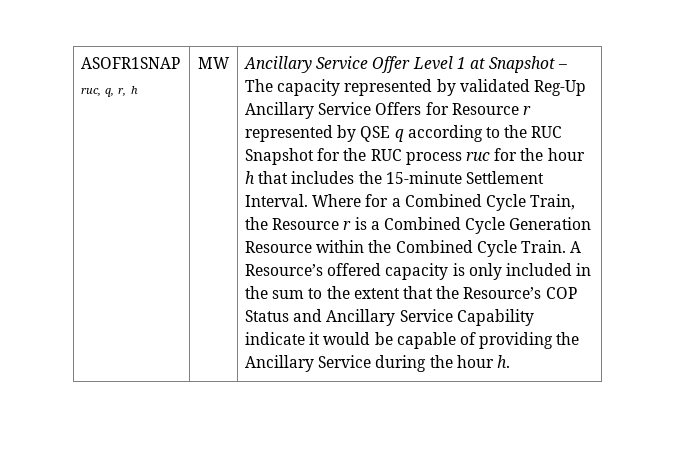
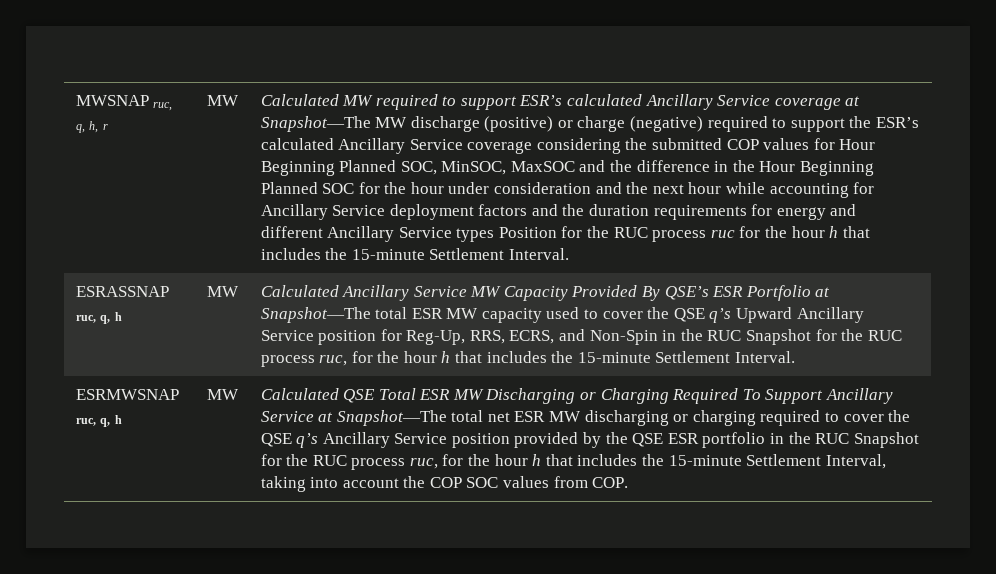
- ASOFR1SNAP ruc, q, r, h | MW | Ancillary Service Offer Level 1 at Snapshot – The capacity represented by validated Reg-Up Ancillary Service Offers for Resource r represented by QSE q according to the RUC Snapshot for the RUC process ruc for the hour h that includes the 15-minute Settlement Interval. Where for a Combined Cycle Train, the Resource r is a Combined Cycle Generation Resource within the Combined Cycle Train. A Resource’s offered capacity is only included in the sum to the extent that the Resource’s COP Status and Ancillary Service Capability indicate it would be capable of providing the Ancillary Service during the hour h.
+ MWSNAP ruc, q, h, r | MW | Calculated MW required to support ESR’s calculated Ancillary Service coverage at Snapshot—The MW discharge (positive) or charge (negative) required to support the ESR’s calculated Ancillary Service coverage considering the submitted COP values for Hour Beginning Planned SOC, MinSOC, MaxSOC and the difference in the Hour Beginning Planned SOC for the hour under consideration and the next hour while accounting for Ancillary Service deployment factors and the duration requirements for energy and different Ancillary Service types Position for the RUC process ruc for the hour h that includes the 15-minute Settlement Interval.
+ ESRASSNAP ruc, q, h | MW | Calculated Ancillary Service MW Capacity Provided By QSE’s ESR Portfolio at Snapshot—The total ESR MW capacity used to cover the QSE q’s Upward Ancillary Service position for Reg-Up, RRS, ECRS, and Non-Spin in the RUC Snapshot for the RUC process ruc, for the hour h that includes the 15-minute Settlement Interval.
+ ESRMWSNAP ruc, q, h | MW | Calculated QSE Total ESR MW Discharging or Charging Required To Support Ancillary Service at Snapshot—The total net ESR MW discharging or charging required to cover the QSE q’s Ancillary Service position provided by the QSE ESR portfolio in the RUC Snapshot for the RUC process ruc, for the hour h that includes the 15-minute Settlement Interval, taking into account the COP SOC values from COP.

